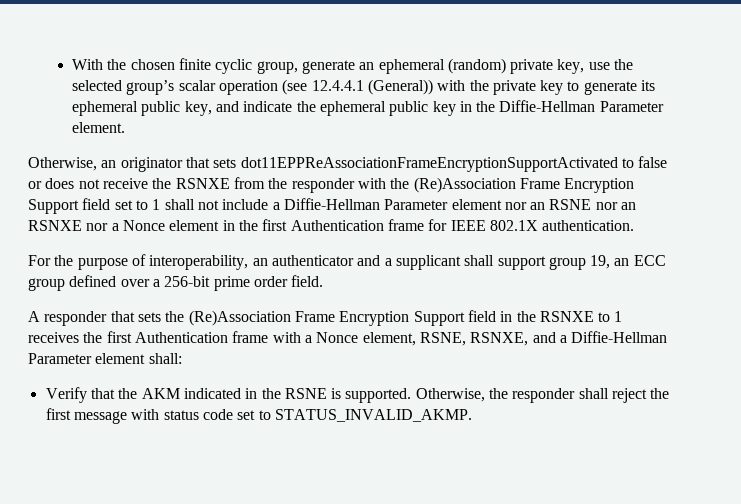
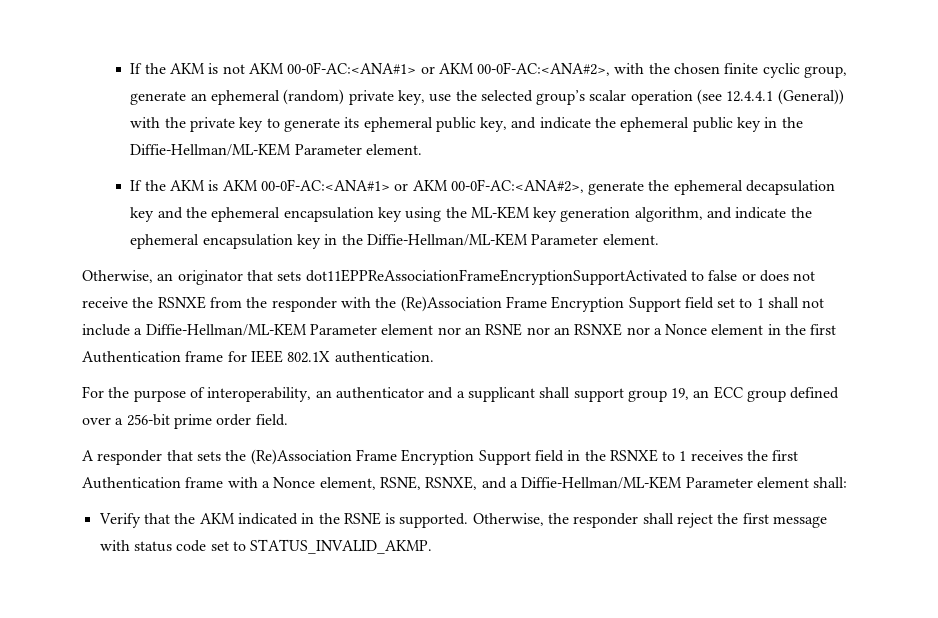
- With the chosen finite cyclic group, generate an ephemeral (random) private key, use the selected group’s scalar operation (see 12.4.4.1 (General)) with the private key to generate its ephemeral public key, and indicate the ephemeral public key in the Diffie-Hellman Parameter element.
+ If the AKM is not AKM 00-0F-AC:<ANA#1> or AKM 00-0F-AC:<ANA#2>, with the chosen finite cyclic group, generate an ephemeral (random) private key, use the selected group’s scalar operation (see 12.4.4.1 (General)) with the private key to generate its ephemeral public key, and indicate the ephemeral public key in the Diffie-Hellman/ML-KEM Parameter element.
+ If the AKM is AKM 00-0F-AC:<ANA#1> or AKM 00-0F-AC:<ANA#2>, generate the ephemeral decapsulation key and the ephemeral encapsulation key using the ML-KEM key generation algorithm, and indicate the ephemeral encapsulation key in the Diffie-Hellman/ML-KEM Parameter element.
- Otherwise, an originator that sets dot11EPPReAssociationFrameEncryptionSupportActivated to false or does not receive the RSNXE from the responder with the (Re)Association Frame Encryption Support field set to 1 shall not include a Diffie-Hellman Parameter element nor an RSNE nor an RSNXE nor a Nonce element in the first Authentication frame for IEEE 802.1X authentication.
+ Otherwise, an originator that sets dot11EPPReAssociationFrameEncryptionSupportActivated to false or does not receive the RSNXE from the responder with the (Re)Association Frame Encryption Support field set to 1 shall not include a Diffie-Hellman/ML-KEM Parameter element nor an RSNE nor an RSNXE nor a Nonce element in the first Authentication frame for IEEE 802.1X authentication.
- A responder that sets the (Re)Association Frame Encryption Support field in the RSNXE to 1 receives the first Authentication frame with a Nonce element, RSNE, RSNXE, and a Diffie-Hellman Parameter element shall:
+ A responder that sets the (Re)Association Frame Encryption Support field in the RSNXE to 1 receives the first Authentication frame with a Nonce element, RSNE, RSNXE, and a Diffie-Hellman/ML-KEM Parameter element shall:

